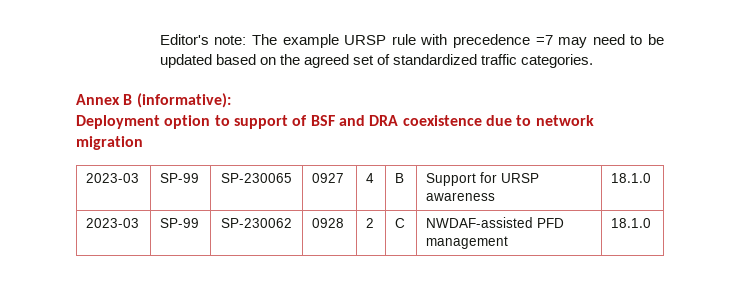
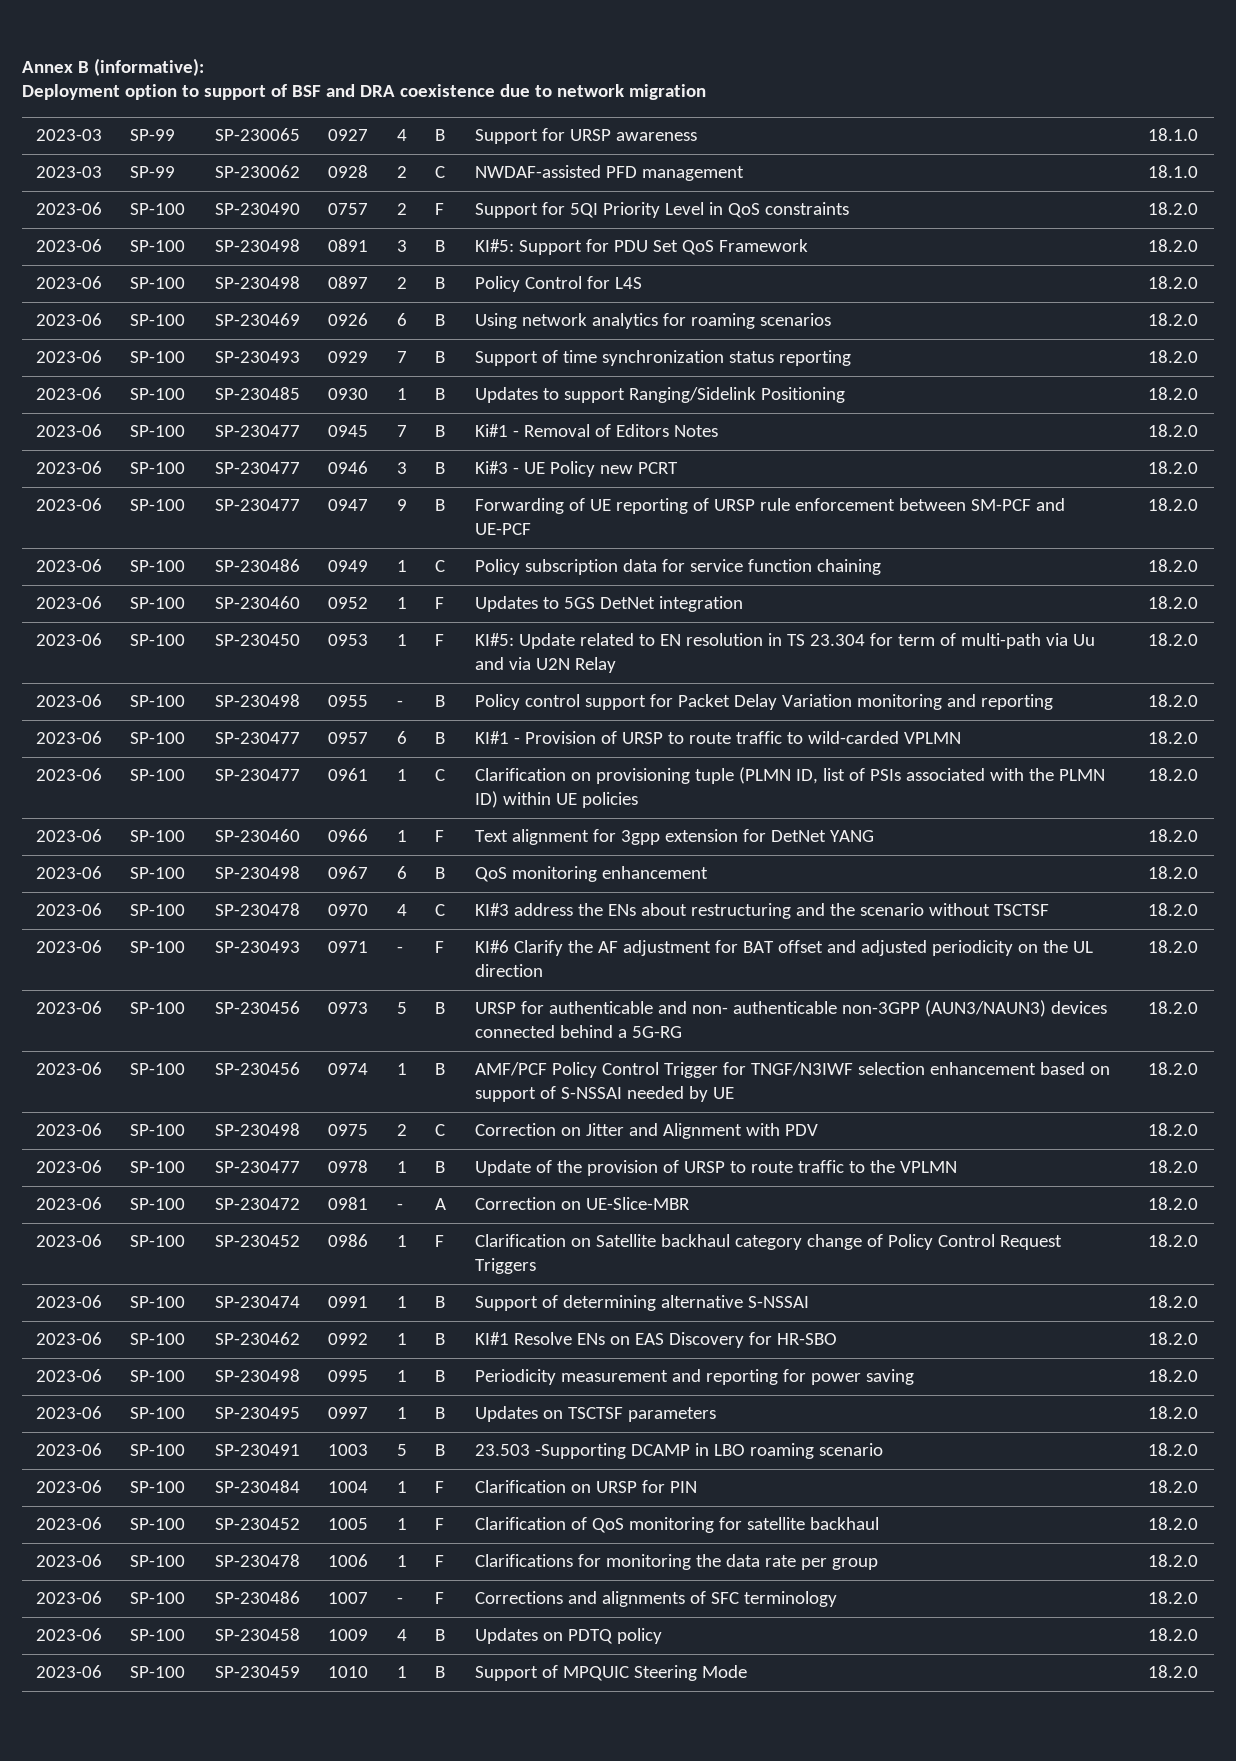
- Editor's note: The example URSP rule with precedence =7 may need to be updated based on the agreed set of standardized traffic categories.
+ 2023-06 | SP-100 | SP-230490 | 0757 | 2 | F | Support for 5QI Priority Level in QoS constraints | 18.2.0
+ 2023-06 | SP-100 | SP-230498 | 0891 | 3 | B | KI#5: Support for PDU Set QoS Framework | 18.2.0
+ 2023-06 | SP-100 | SP-230498 | 0897 | 2 | B | Policy Control for L4S | 18.2.0
+ 2023-06 | SP-100 | SP-230469 | 0926 | 6 | B | Using network analytics for roaming scenarios | 18.2.0
+ 2023-06 | SP-100 | SP-230493 | 0929 | 7 | B | Support of time synchronization status reporting | 18.2.0
+ 2023-06 | SP-100 | SP-230485 | 0930 | 1 | B | Updates to support Ranging/Sidelink Positioning | 18.2.0
+ 2023-06 | SP-100 | SP-230477 | 0945 | 7 | B | Ki#1 - Removal of Editors Notes | 18.2.0
+ 2023-06 | SP-100 | SP-230477 | 0946 | 3 | B | Ki#3 - UE Policy new PCRT | 18.2.0
+ 2023-06 | SP-100 | SP-230477 | 0947 | 9 | B | Forwarding of UE reporting of URSP rule enforcement between SM-PCF and UE-PCF | 18.2.0
+ 2023-06 | SP-100 | SP-230486 | 0949 | 1 | C | Policy subscription data for service function chaining | 18.2.0
+ 2023-06 | SP-100 | SP-230460 | 0952 | 1 | F | Updates to 5GS DetNet integration | 18.2.0
+ 2023-06 | SP-100 | SP-230450 | 0953 | 1 | F | KI#5: Update related to EN resolution in TS 23.304 for term of multi-path via Uu and via U2N Relay | 18.2.0
+ 2023-06 | SP-100 | SP-230498 | 0955 | - | B | Policy control support for Packet Delay Variation monitoring and reporting | 18.2.0
+ 2023-06 | SP-100 | SP-230477 | 0957 | 6 | B | KI#1 - Provision of URSP to route traffic to wild-carded VPLMN | 18.2.0
+ 2023-06 | SP-100 | SP-230477 | 0961 | 1 | C | Clarification on provisioning tuple (PLMN ID, list of PSIs associated with the PLMN ID) within UE policies | 18.2.0
+ 2023-06 | SP-100 | SP-230460 | 0966 | 1 | F | Text alignment for 3gpp extension for DetNet YANG | 18.2.0
+ 2023-06 | SP-100 | SP-230498 | 0967 | 6 | B | QoS monitoring enhancement | 18.2.0
+ 2023-06 | SP-100 | SP-230478 | 0970 | 4 | C | KI#3 address the ENs about restructuring and the scenario without TSCTSF | 18.2.0
+ 2023-06 | SP-100 | SP-230493 | 0971 | - | F | KI#6 Clarify the AF adjustment for BAT offset and adjusted periodicity on the UL direction | 18.2.0
+ 2023-06 | SP-100 | SP-230456 | 0973 | 5 | B | URSP for authenticable and non- authenticable non-3GPP (AUN3/NAUN3) devices connected behind a 5G-RG | 18.2.0
+ 2023-06 | SP-100 | SP-230456 | 0974 | 1 | B | AMF/PCF Policy Control Trigger for TNGF/N3IWF selection enhancement based on support of S-NSSAI needed by UE | 18.2.0
+ 2023-06 | SP-100 | SP-230498 | 0975 | 2 | C | Correction on Jitter and Alignment with PDV | 18.2.0
+ 2023-06 | SP-100 | SP-230477 | 0978 | 1 | B | Update of the provision of URSP to route traffic to the VPLMN | 18.2.0
+ 2023-06 | SP-100 | SP-230472 | 0981 | - | A | Correction on UE-Slice-MBR | 18.2.0
+ 2023-06 | SP-100 | SP-230452 | 0986 | 1 | F | Clarification on Satellite backhaul category change of Policy Control Request Triggers | 18.2.0
+ 2023-06 | SP-100 | SP-230474 | 0991 | 1 | B | Support of determining alternative S-NSSAI | 18.2.0
+ 2023-06 | SP-100 | SP-230462 | 0992 | 1 | B | KI#1 Resolve ENs on EAS Discovery for HR-SBO | 18.2.0
+ 2023-06 | SP-100 | SP-230498 | 0995 | 1 | B | Periodicity measurement and reporting for power saving | 18.2.0
+ 2023-06 | SP-100 | SP-230495 | 0997 | 1 | B | Updates on TSCTSF parameters | 18.2.0
+ 2023-06 | SP-100 | SP-230491 | 1003 | 5 | B | 23.503 -Supporting DCAMP in LBO roaming scenario | 18.2.0
+ 2023-06 | SP-100 | SP-230484 | 1004 | 1 | F | Clarification on URSP for PIN | 18.2.0
+ 2023-06 | SP-100 | SP-230452 | 1005 | 1 | F | Clarification of QoS monitoring for satellite backhaul | 18.2.0
+ 2023-06 | SP-100 | SP-230478 | 1006 | 1 | F | Clarifications for monitoring the data rate per group | 18.2.0
+ 2023-06 | SP-100 | SP-230486 | 1007 | - | F | Corrections and alignments of SFC terminology | 18.2.0
+ 2023-06 | SP-100 | SP-230458 | 1009 | 4 | B | Updates on PDTQ policy | 18.2.0
+ 2023-06 | SP-100 | SP-230459 | 1010 | 1 | B | Support of MPQUIC Steering Mode | 18.2.0

